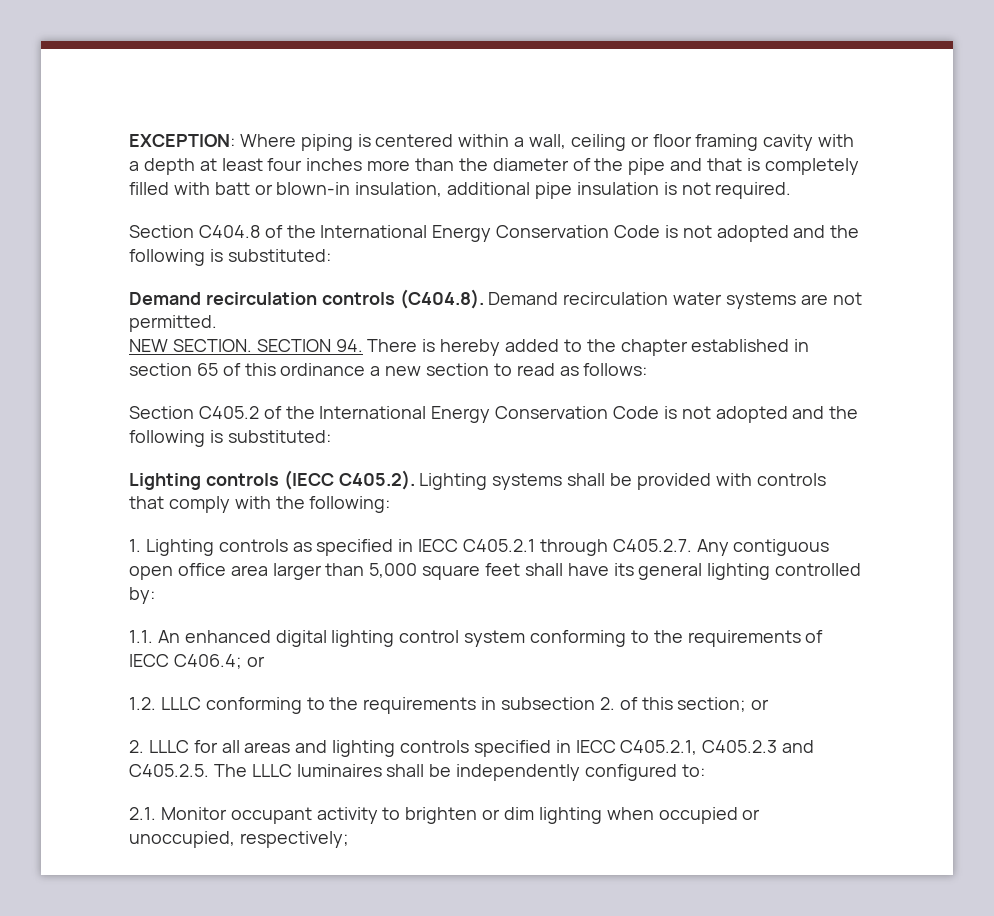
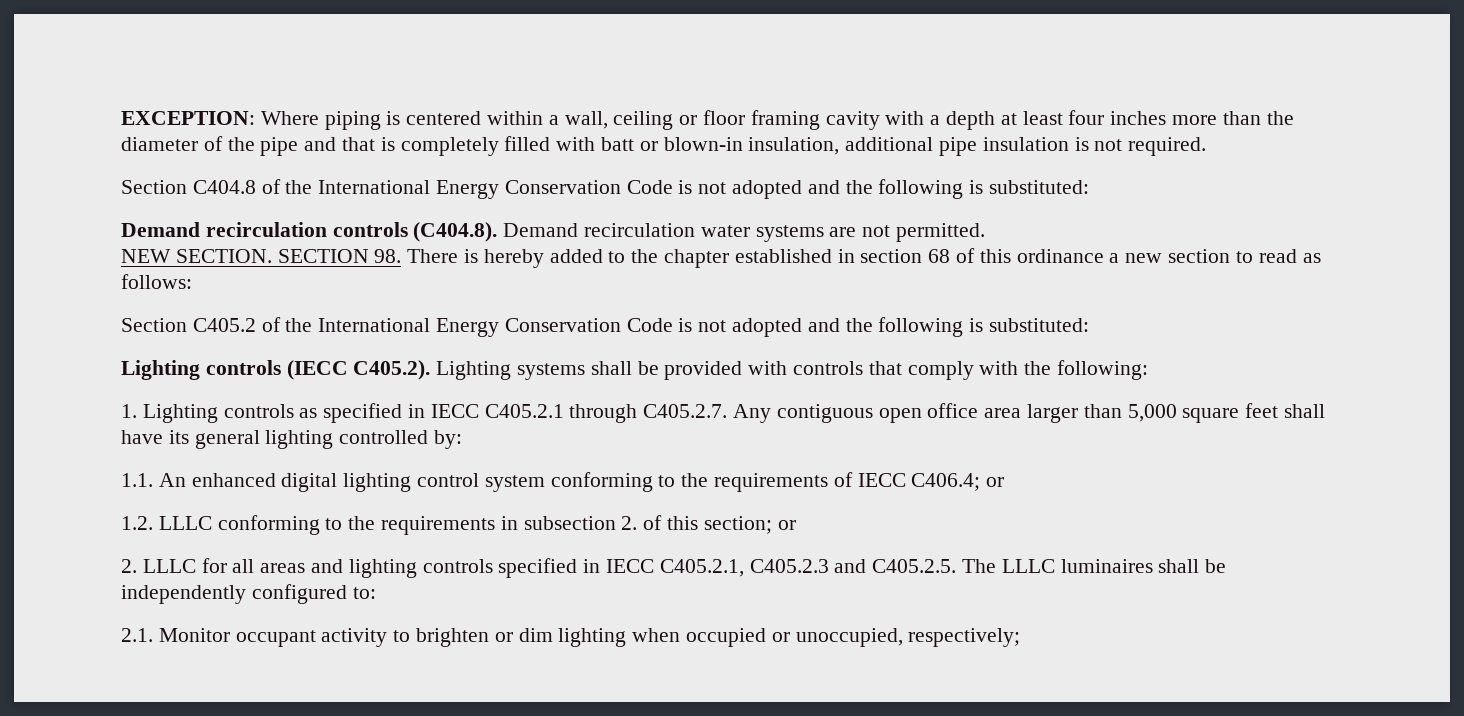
- SECTION 94. There is hereby added to the chapter established in section 65 of this ordinance a new section to read as follows:
+ SECTION 98. There is hereby added to the chapter established in section 68 of this ordinance a new section to read as follows:

